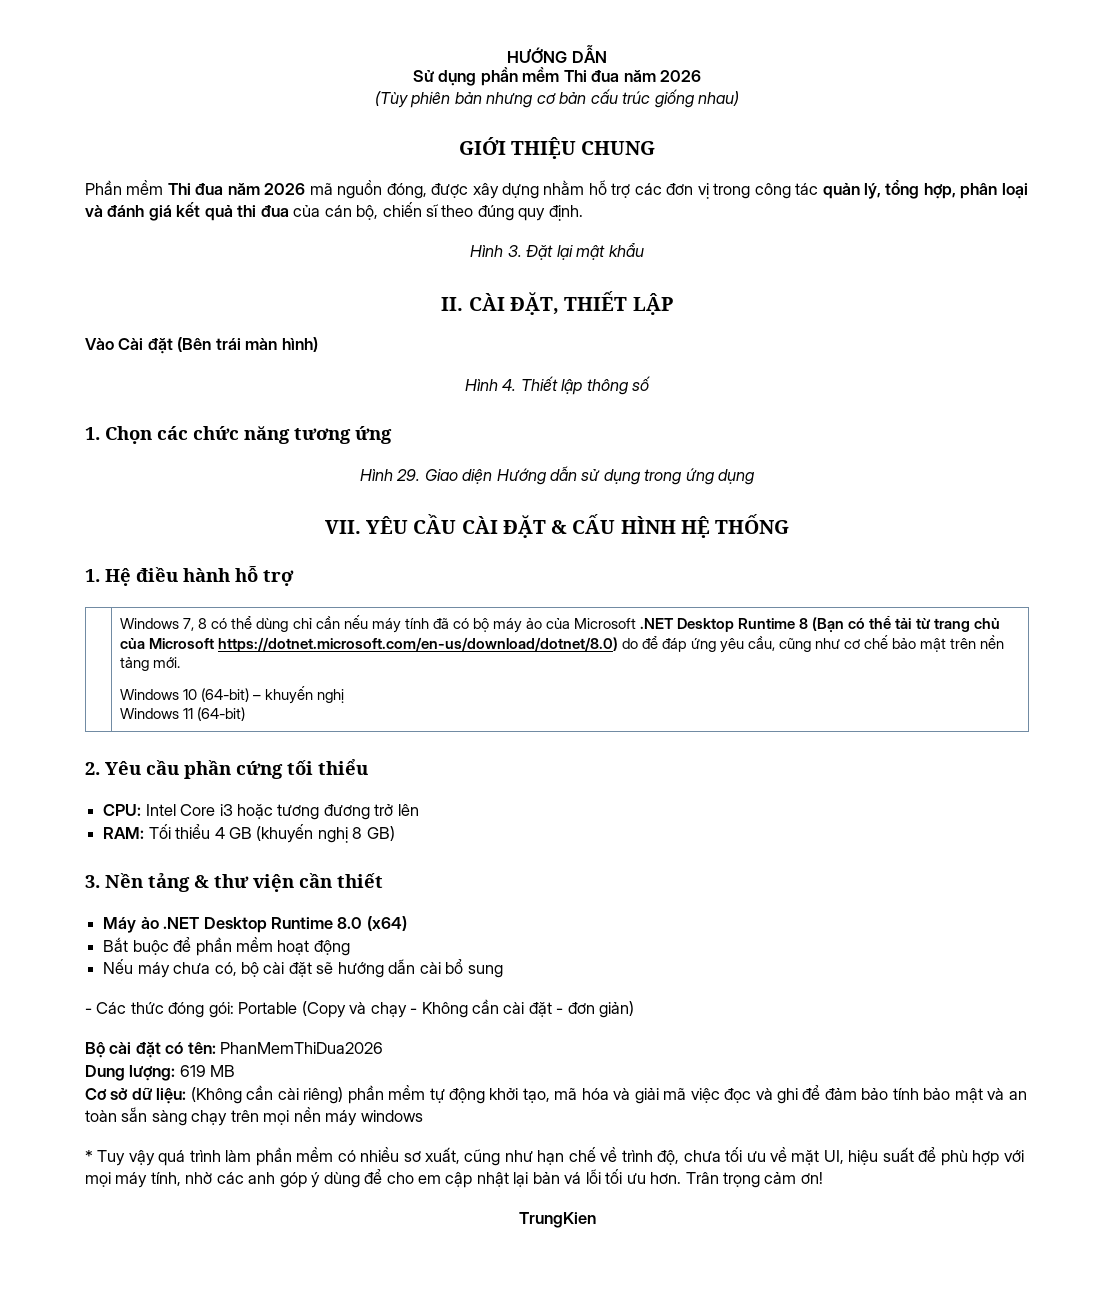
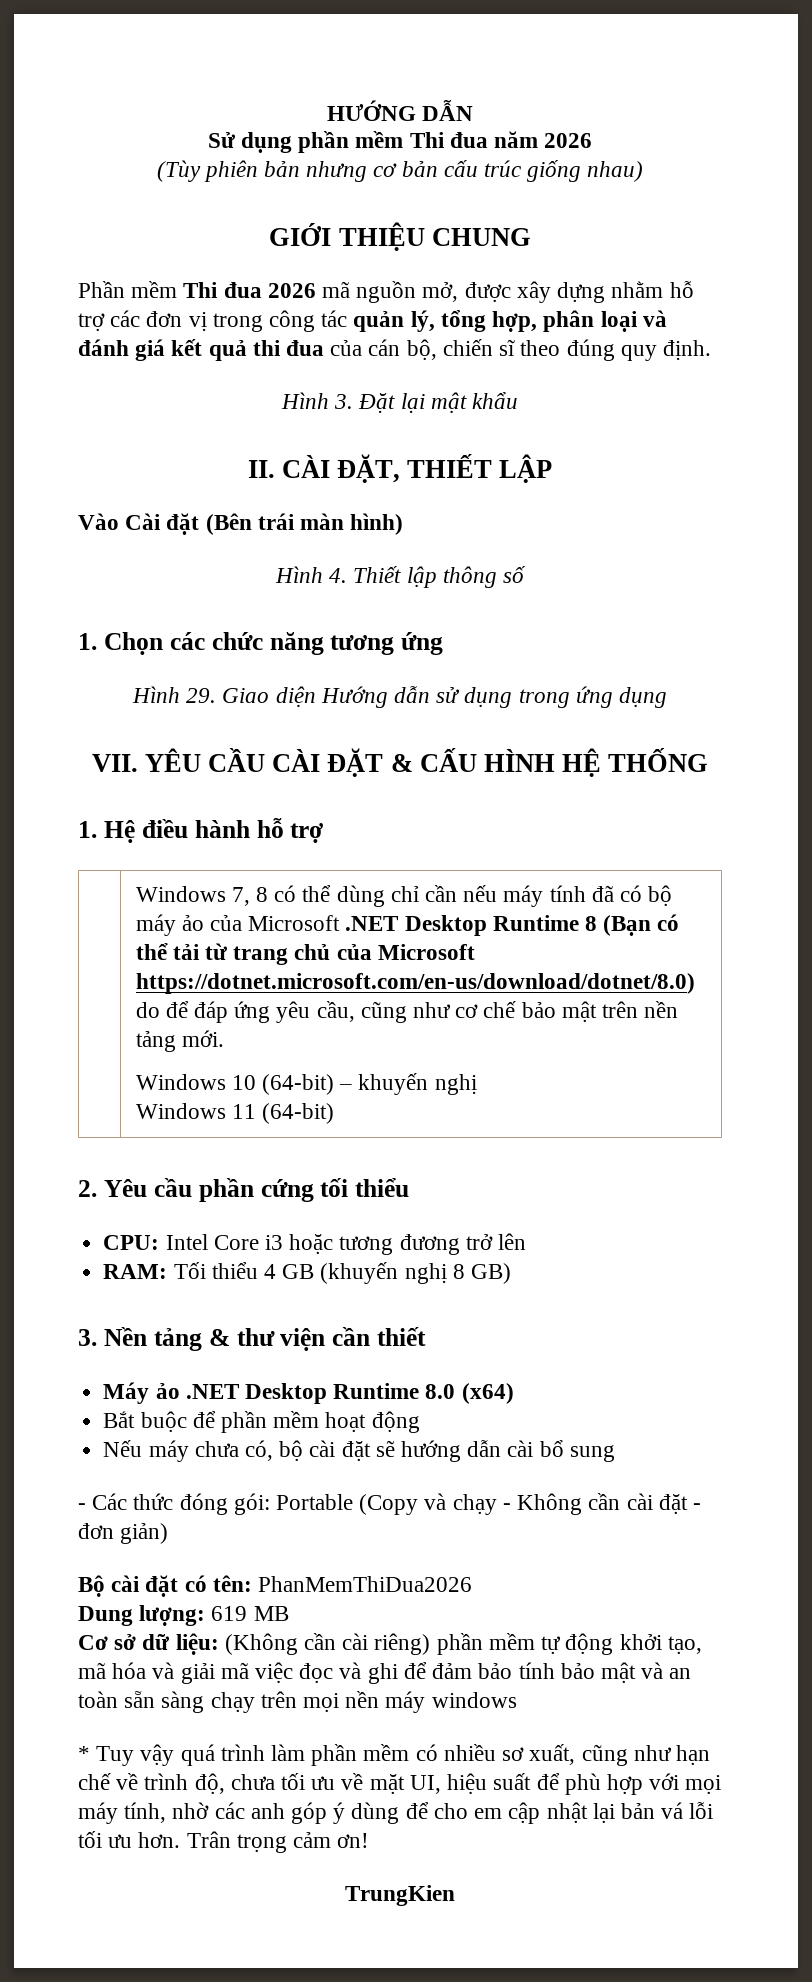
- Phần mềm Thi đua năm 2026 mã nguồn đóng, được xây dựng nhằm hỗ trợ các đơn vị trong công tác quản lý, tổng hợp, phân loại và đánh giá kết quả thi đua của cán bộ, chiến sĩ theo đúng quy định.
+ Phần mềm Thi đua 2026 mã nguồn mở, được xây dựng nhằm hỗ trợ các đơn vị trong công tác quản lý, tổng hợp, phân loại và đánh giá kết quả thi đua của cán bộ, chiến sĩ theo đúng quy định.

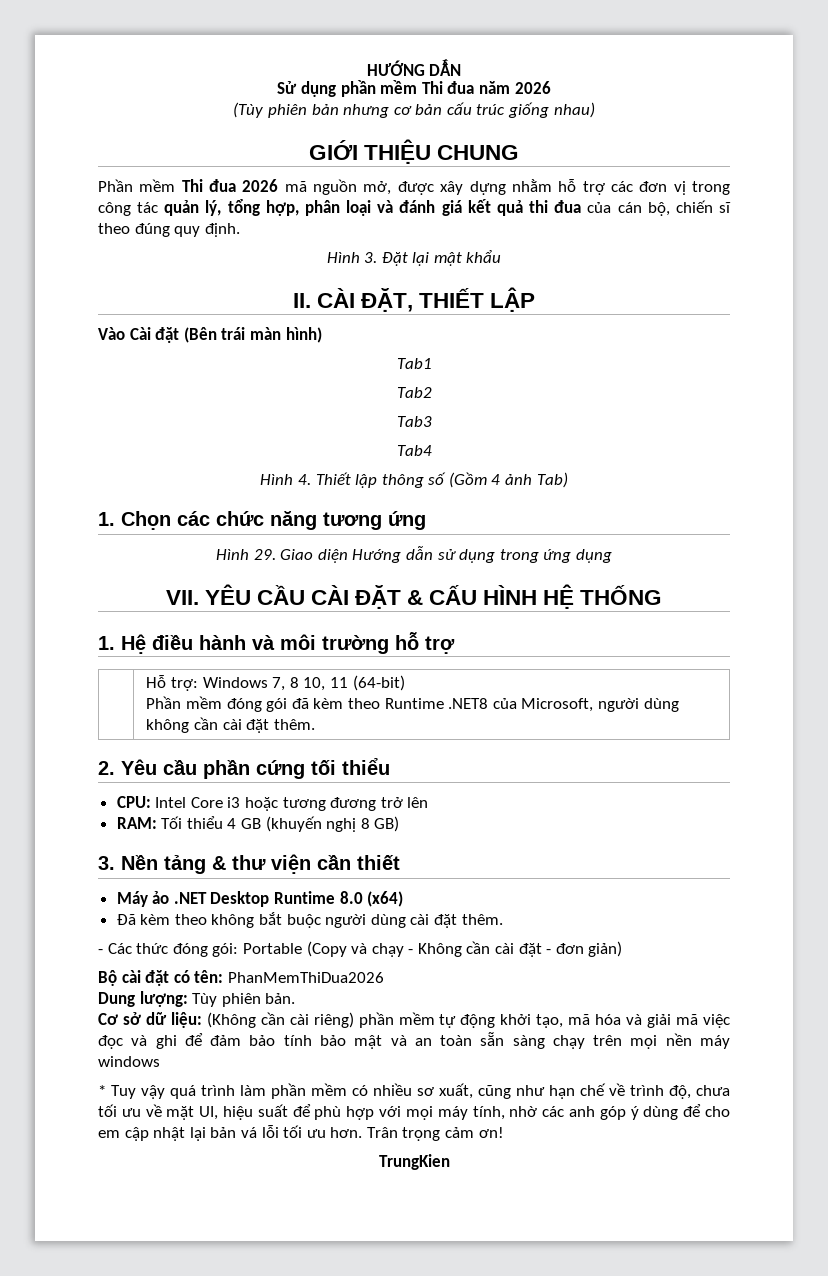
+ Tab1
+ Tab2
+ Tab3
+ Tab4
- Hình 4. Thiết lập thông số
+ Hình 4. Thiết lập thông số (Gồm 4 ảnh Tab)
- 1. Hệ điều hành hỗ trợ
+ 1. Hệ điều hành và môi trường hỗ trợ
- Windows 7, 8 có thể dùng chỉ cần nếu máy tính đã có bộ máy ảo của Microsoft .NET Desktop Runtime 8 (Bạn có thể tải từ trang chủ của Microsoft https://dotnet.microsoft.com/en-us/download/dotnet/8.0) do để đáp ứng yêu cầu, cũng như cơ chế bảo mật trên nền tảng mới.
- Windows 10 (64-bit) – khuyến nghị
- Windows 11 (64-bit)
+ Hỗ trợ: Windows 7, 8 10, 11 (64-bit)
+ Phần mềm đóng gói đã kèm theo Runtime .NET8 của Microsoft, người dùng không cần cài đặt thêm.
- Bắt buộc để phần mềm hoạt động
- Nếu máy chưa có, bộ cài đặt sẽ hướng dẫn cài bổ sung
+ Đã kèm theo không bắt buộc người dùng cài đặt thêm.
- Dung lượng: 619 MB
+ Dung lượng: Tùy phiên bản.

